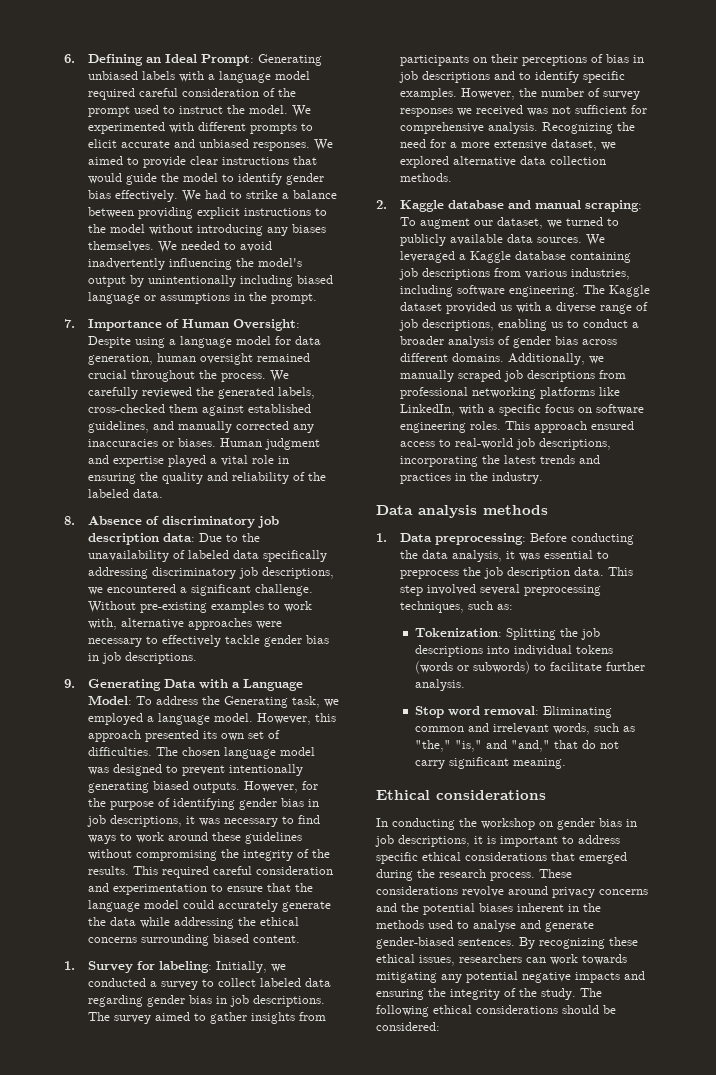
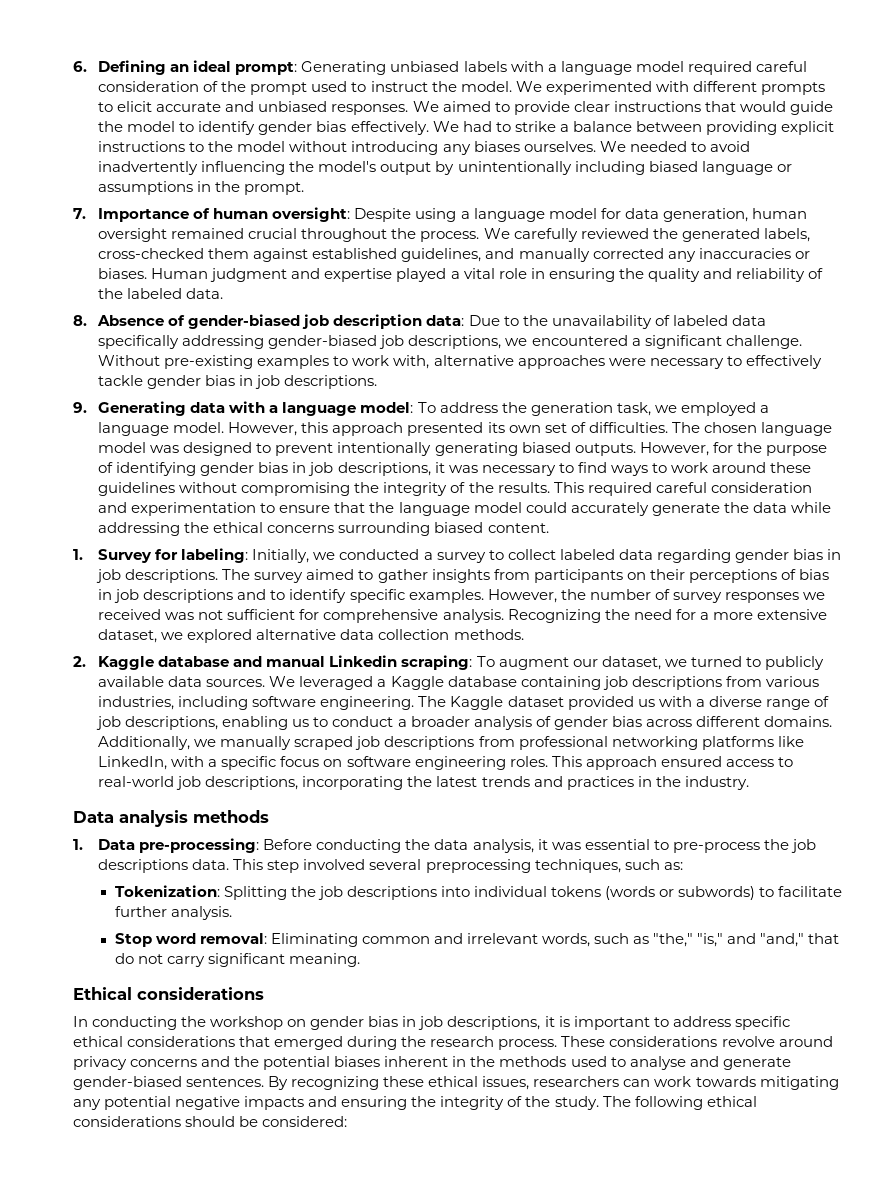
- 6. Defining an Ideal Prompt: Generating unbiased labels with a language model required careful consideration of the prompt used to instruct the model.
+ 6. Defining an ideal prompt: Generating unbiased labels with a language model required careful consideration of the prompt used to instruct the model.
- We had to strike a balance between providing explicit instructions to the model without introducing any biases themselves.
+ We had to strike a balance between providing explicit instructions to the model without introducing any biases ourselves.
- 7. Importance of Human Oversight: Despite using a language model for data generation, human oversight remained crucial throughout the process.
+ 7. Importance of human oversight: Despite using a language model for data generation, human oversight remained crucial throughout the process.
- 8. Absence of discriminatory job description data: Due to the unavailability of labeled data specifically addressing discriminatory job descriptions, we encountered a significant challenge.
+ 8. Absence of gender-biased job description data: Due to the unavailability of labeled data specifically addressing gender-biased job descriptions, we encountered a significant challenge.
- 9. Generating Data with a Language Model: To address the Generating task, we employed a language model.
+ 9. Generating data with a language model: To address the generation task, we employed a language model.
- 2. Kaggle database and manual scraping: To augment our dataset, we turned to publicly available data sources.
+ 2. Kaggle database and manual Linkedin scraping: To augment our dataset, we turned to publicly available data sources.
- 1. Data preprocessing: Before conducting the data analysis, it was essential to preprocess the job description data.
+ 1. Data pre-processing: Before conducting the data analysis, it was essential to pre-process the job descriptions data.

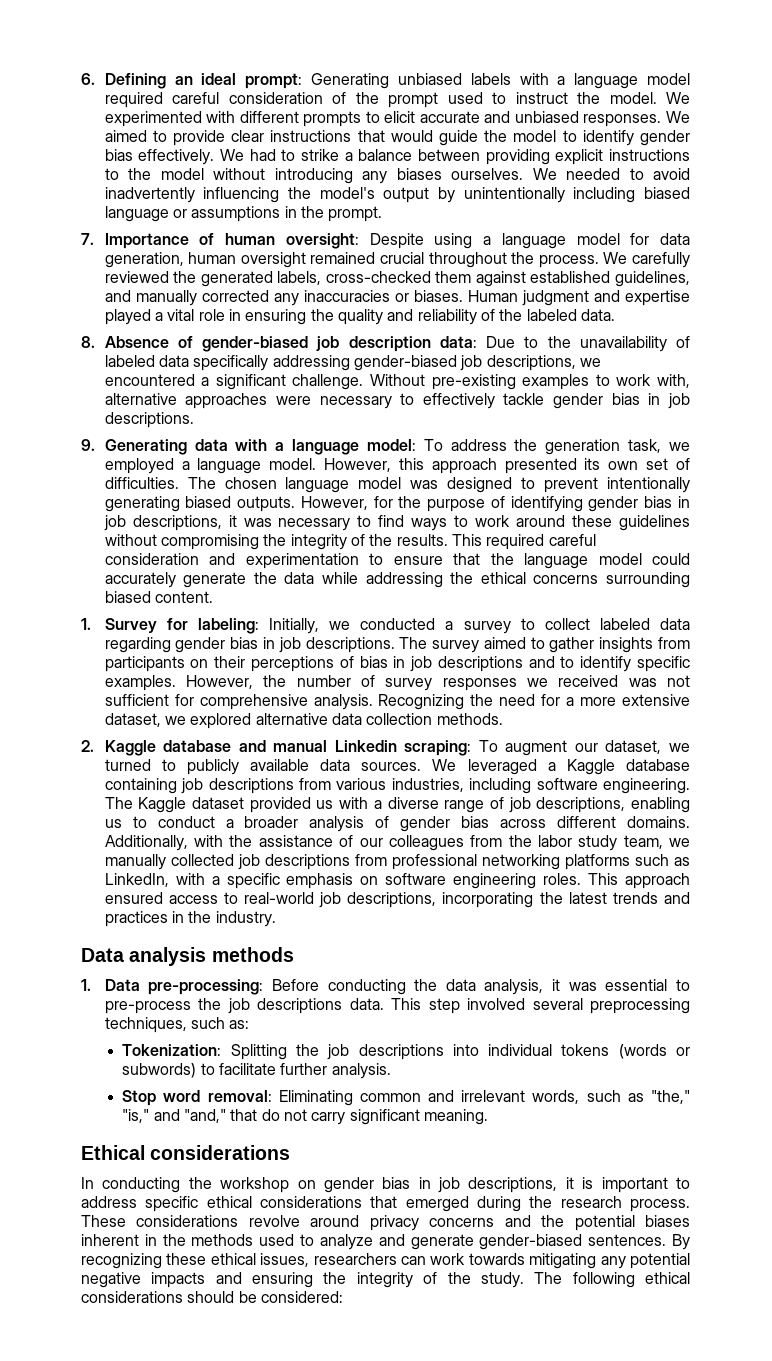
- Additionally, we manually scraped job descriptions from professional networking platforms like LinkedIn, with a specific focus on software engineering roles.
+ Additionally, with the assistance of our colleagues from the labor study team, we manually collected job descriptions from professional networking platforms such as LinkedIn, with a specific emphasis on software engineering roles.
- These considerations revolve around privacy concerns and the potential biases inherent in the methods used to analyse and generate gender-biased sentences.
+ These considerations revolve around privacy concerns and the potential biases inherent in the methods used to analyze and generate gender-biased sentences.

